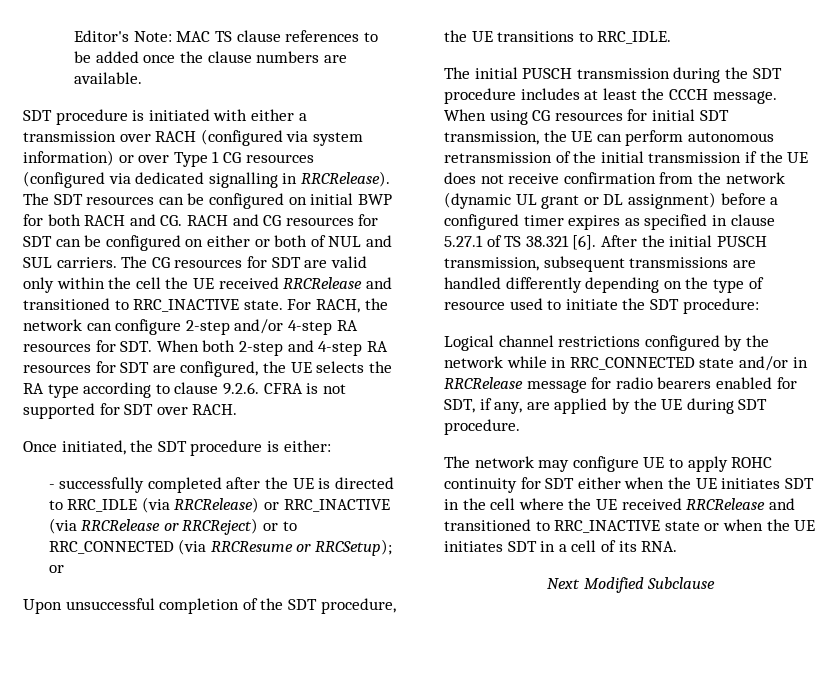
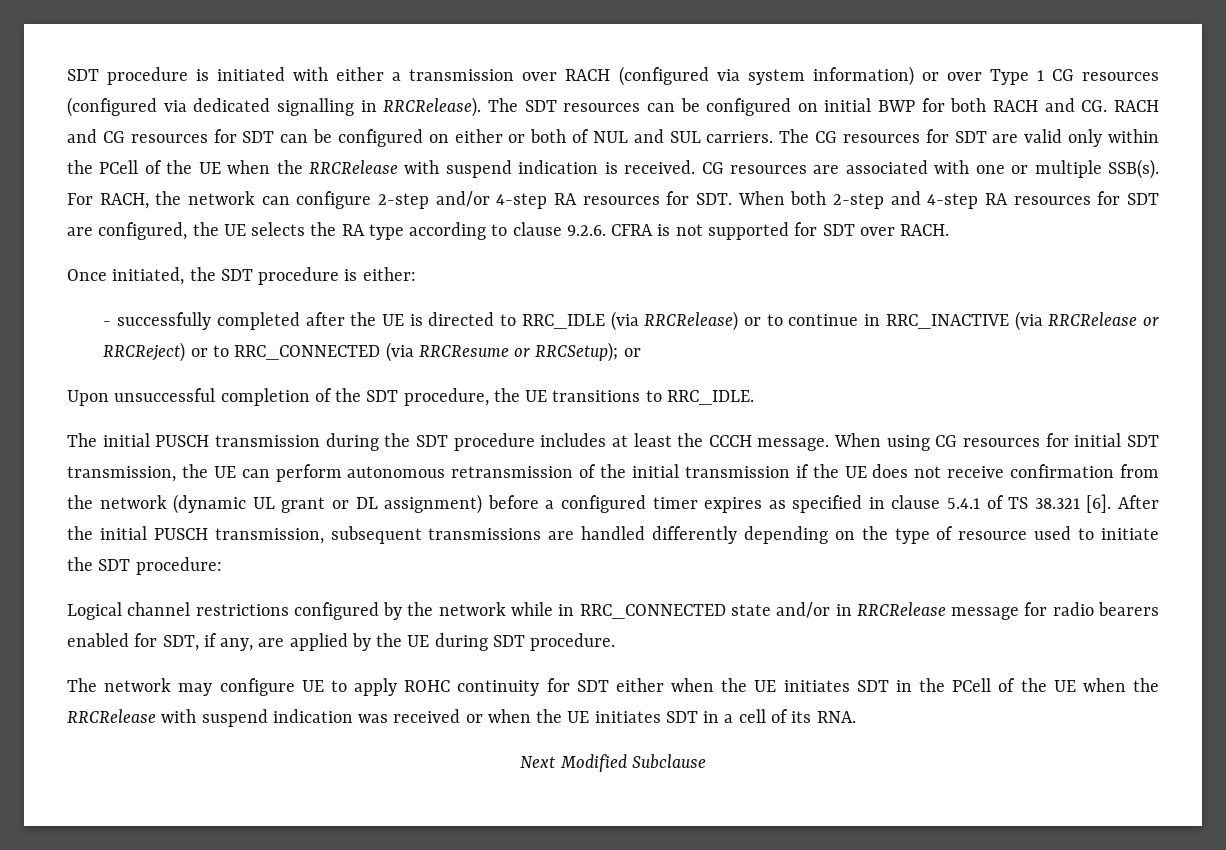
- Editor's Note: MAC TS clause references to be added once the clause numbers are available.
- The CG resources for SDT are valid only within the cell the UE received RRCRelease and transitioned to RRC_INACTIVE state.
+ The CG resources for SDT are valid only within the PCell of the UE when the RRCRelease with suspend indication is received. CG resources are associated with one or multiple SSB(s).
- - successfully completed after the UE is directed to RRC_IDLE (via RRCRelease) or RRC_INACTIVE (via RRCRelease or RRCReject) or to RRC_CONNECTED (via RRCResume or RRCSetup); or
+ - successfully completed after the UE is directed to RRC_IDLE (via RRCRelease) or to continue in RRC_INACTIVE (via RRCRelease or RRCReject) or to RRC_CONNECTED (via RRCResume or RRCSetup); or
- When using CG resources for initial SDT transmission, the UE can perform autonomous retransmission of the initial transmission if the UE does not receive confirmation from the network (dynamic UL grant or DL assignment) before a configured timer expires as specified in clause 5.27.1 of TS 38.321 [6].
+ When using CG resources for initial SDT transmission, the UE can perform autonomous retransmission of the initial transmission if the UE does not receive confirmation from the network (dynamic UL grant or DL assignment) before a configured timer expires as specified in clause 5.4.1 of TS 38.321 [6].
- The network may configure UE to apply ROHC continuity for SDT either when the UE initiates SDT in the cell where the UE received RRCRelease and transitioned to RRC_INACTIVE state or when the UE initiates SDT in a cell of its RNA.
+ The network may configure UE to apply ROHC continuity for SDT either when the UE initiates SDT in the PCell of the UE when the RRCRelease with suspend indication was received or when the UE initiates SDT in a cell of its RNA.

